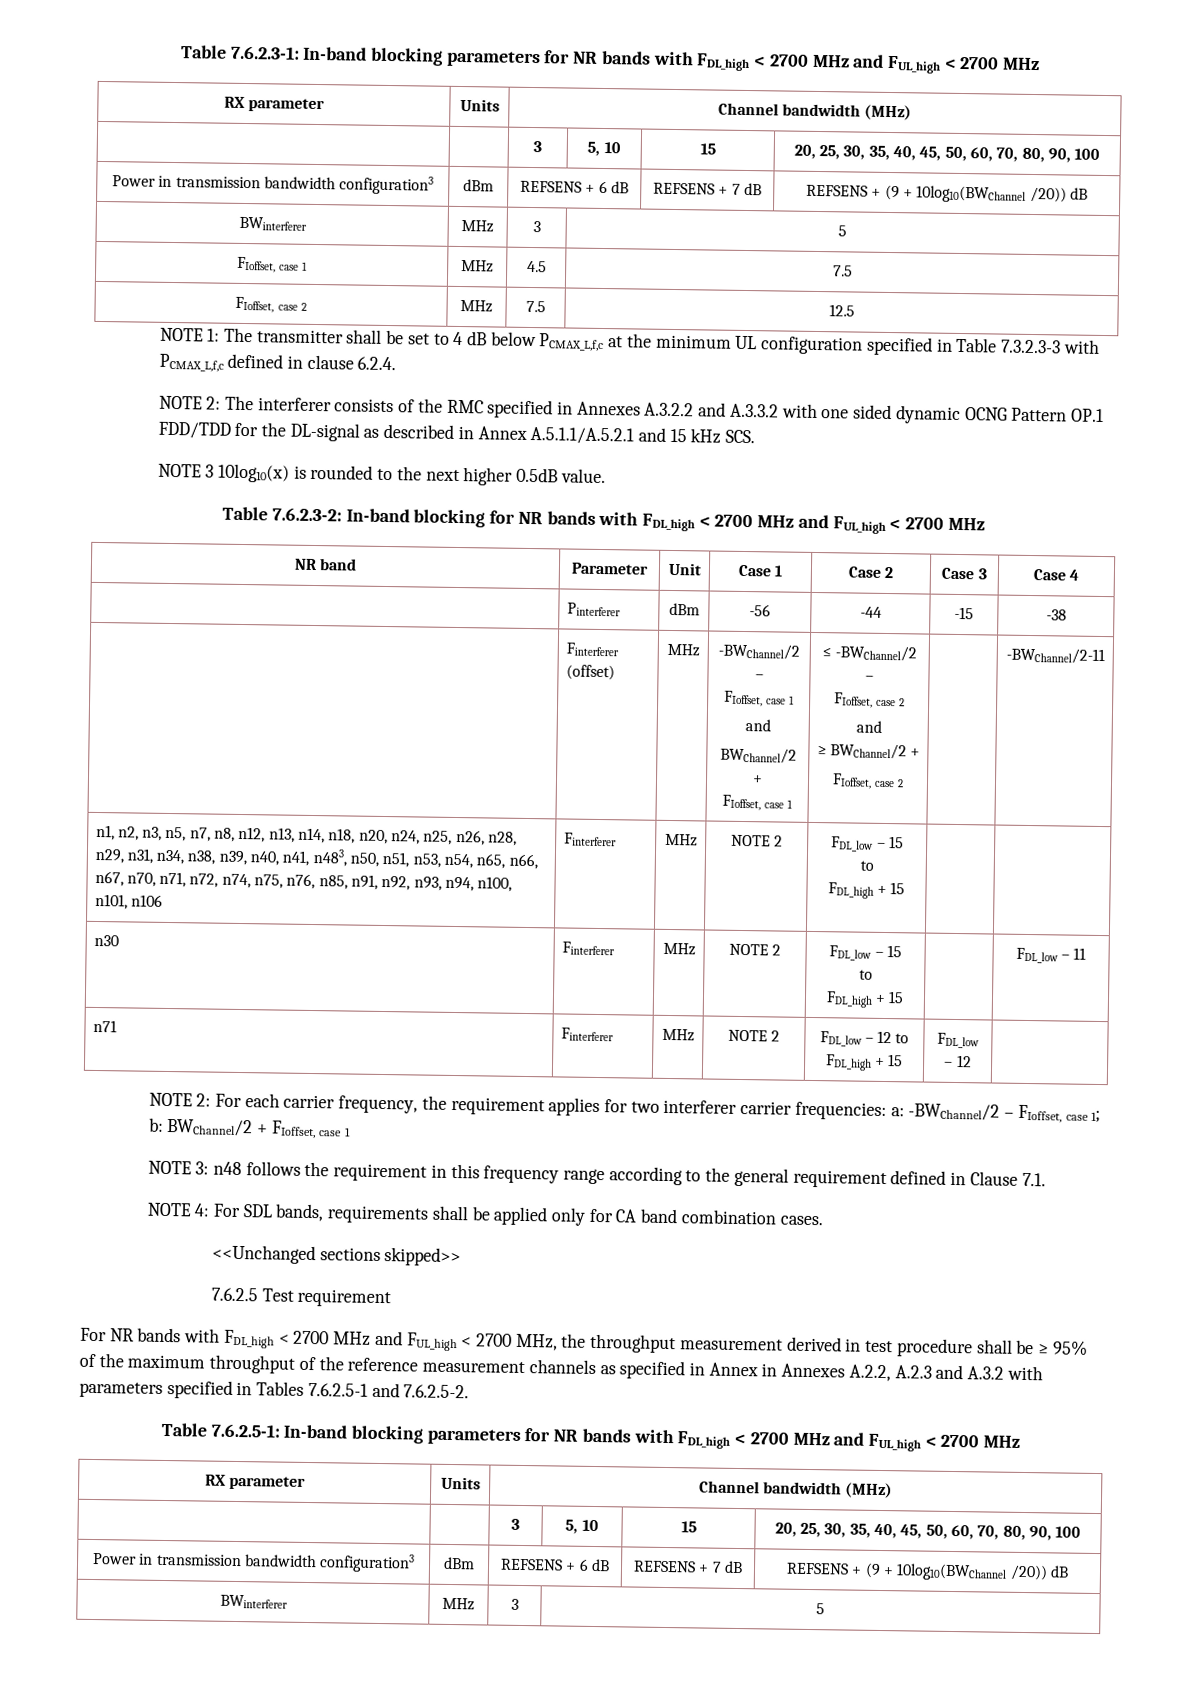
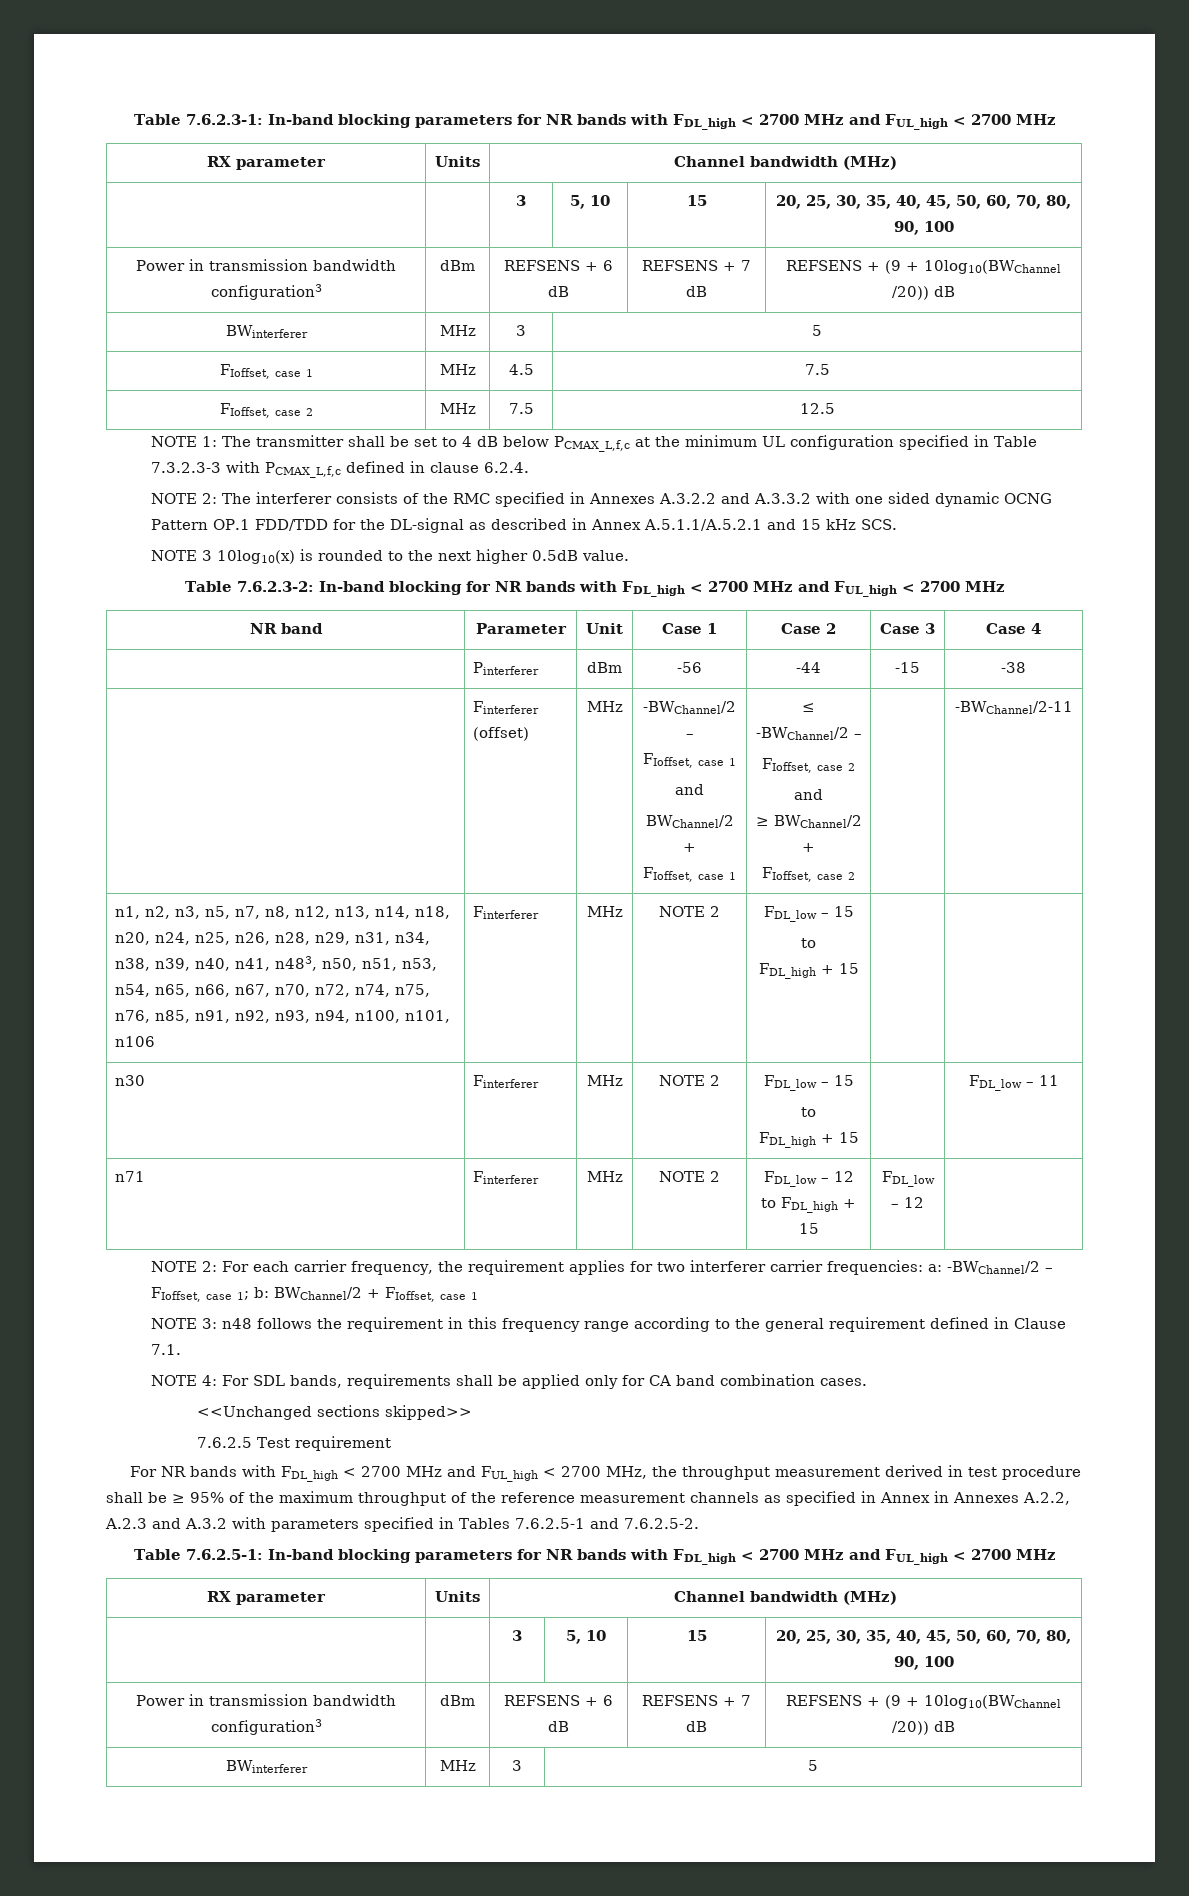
- n1, n2, n3, n5, n7, n8, n12, n13, n14, n18, n20, n24, n25, n26, n28, n29, n31, n34, n38, n39, n40, n41, n483, n50, n51, n53, n54, n65, n66, n67, n70, n71, n72, n74, n75, n76, n85, n91, n92, n93, n94, n100, n101, n106
+ n1, n2, n3, n5, n7, n8, n12, n13, n14, n18, n20, n24, n25, n26, n28, n29, n31, n34, n38, n39, n40, n41, n483, n50, n51, n53, n54, n65, n66, n67, n70, n72, n74, n75, n76, n85, n91, n92, n93, n94, n100, n101, n106

